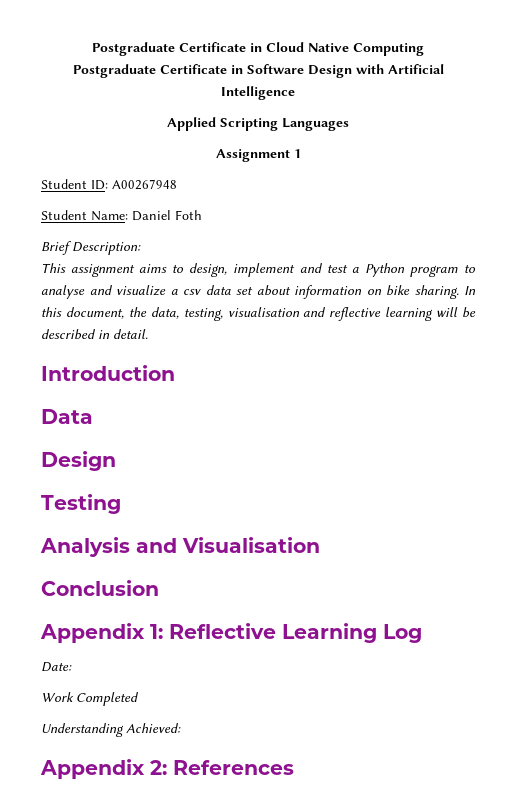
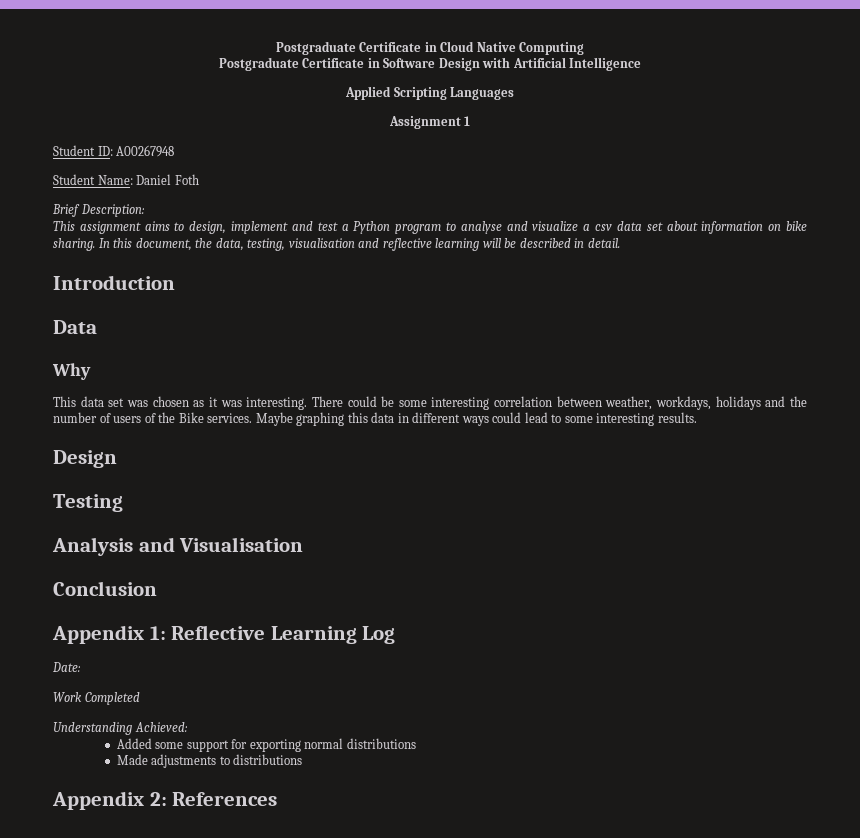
+ Why
+ This data set was chosen as it was interesting. There could be some interesting correlation between weather, workdays, holidays and the number of users of the Bike services. Maybe graphing this data in different ways could lead to some interesting results.
+ Added some support for exporting normal distributions
+ Made adjustments to distributions

